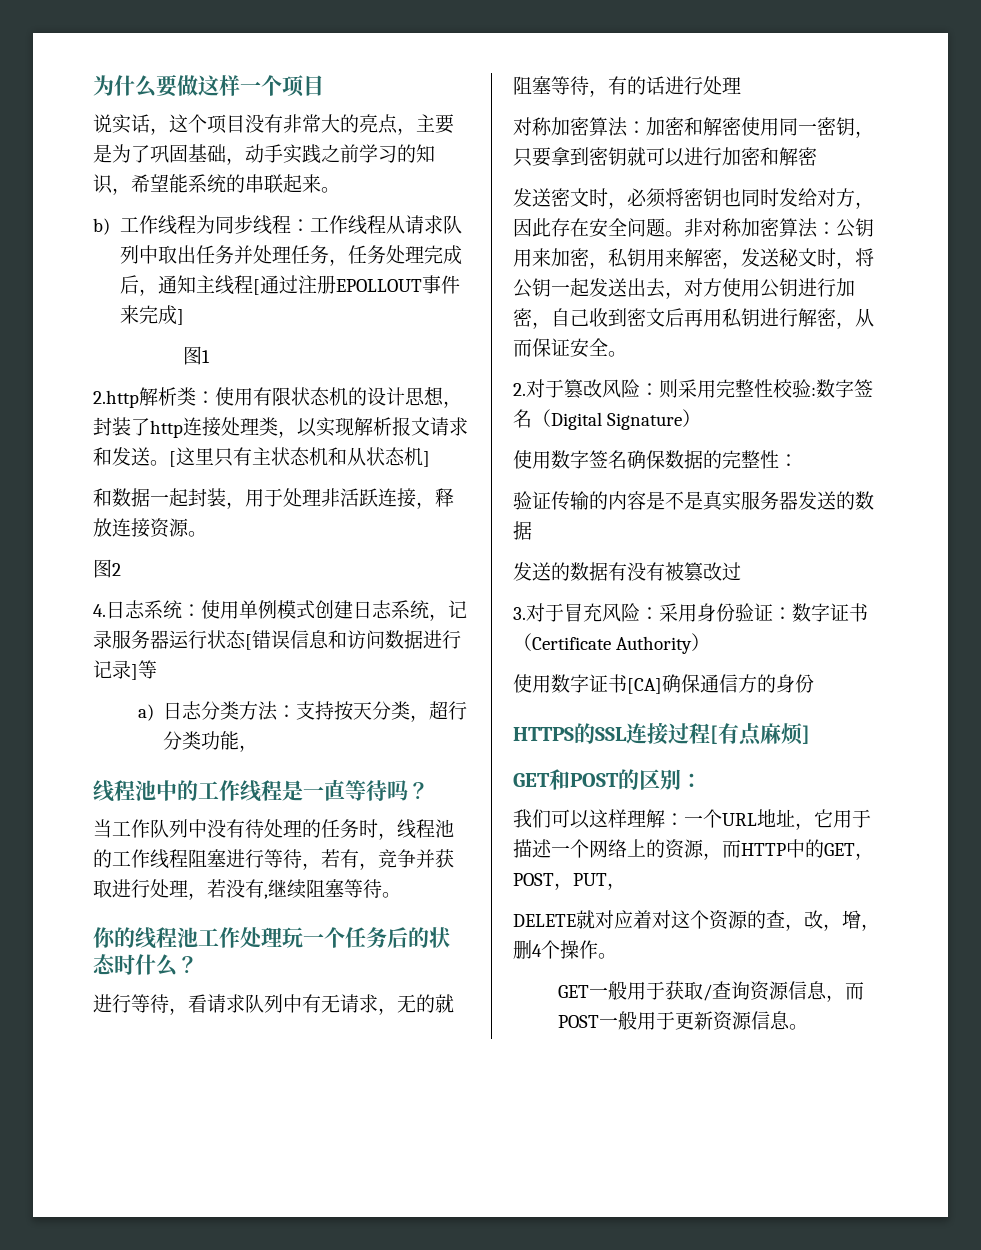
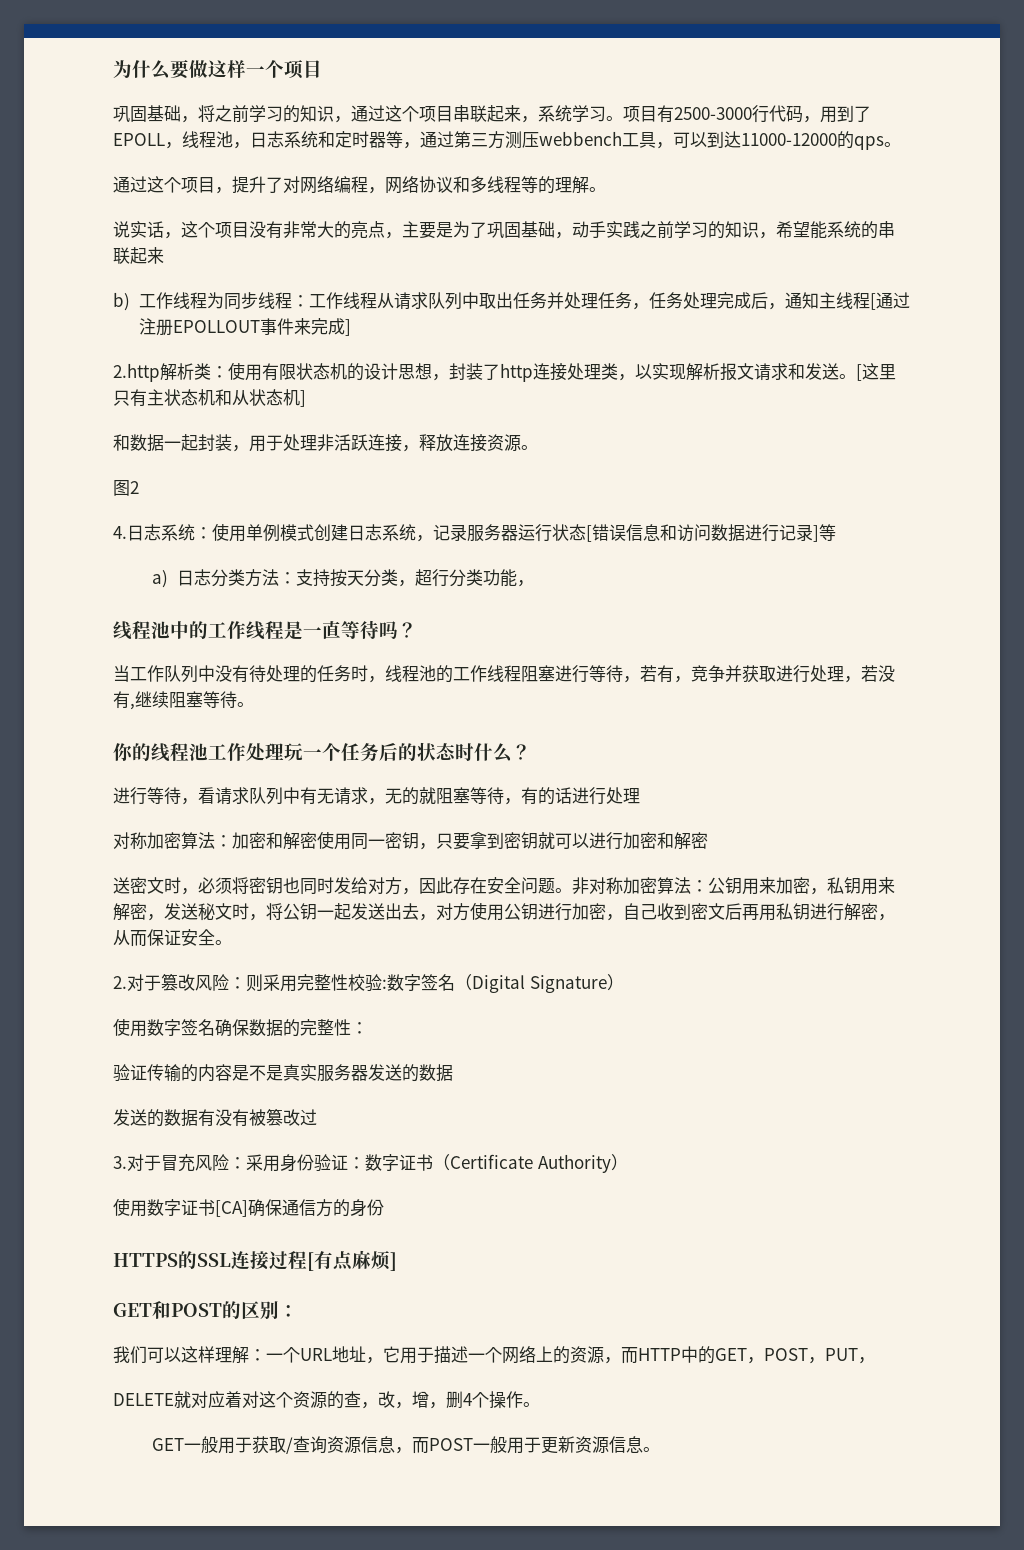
+ 巩固基础，将之前学习的知识，通过这个项目串联起来，系统学习。项目有2500-3000行代码，用到了EPOLL，线程池，日志系统和定时器等，通过第三方测压webbench工具，可以到达11000-12000的qps。
+ 通过这个项目，提升了对网络编程，网络协议和多线程等的理解。
- 说实话，这个项目没有非常大的亮点，主要是为了巩固基础，动手实践之前学习的知识，希望能系统的串联起来。
+ 说实话，这个项目没有非常大的亮点，主要是为了巩固基础，动手实践之前学习的知识，希望能系统的串联起来
- 图1
- 发送密文时，必须将密钥也同时发给对方，因此存在安全问题。
+ 送密文时，必须将密钥也同时发给对方，因此存在安全问题。

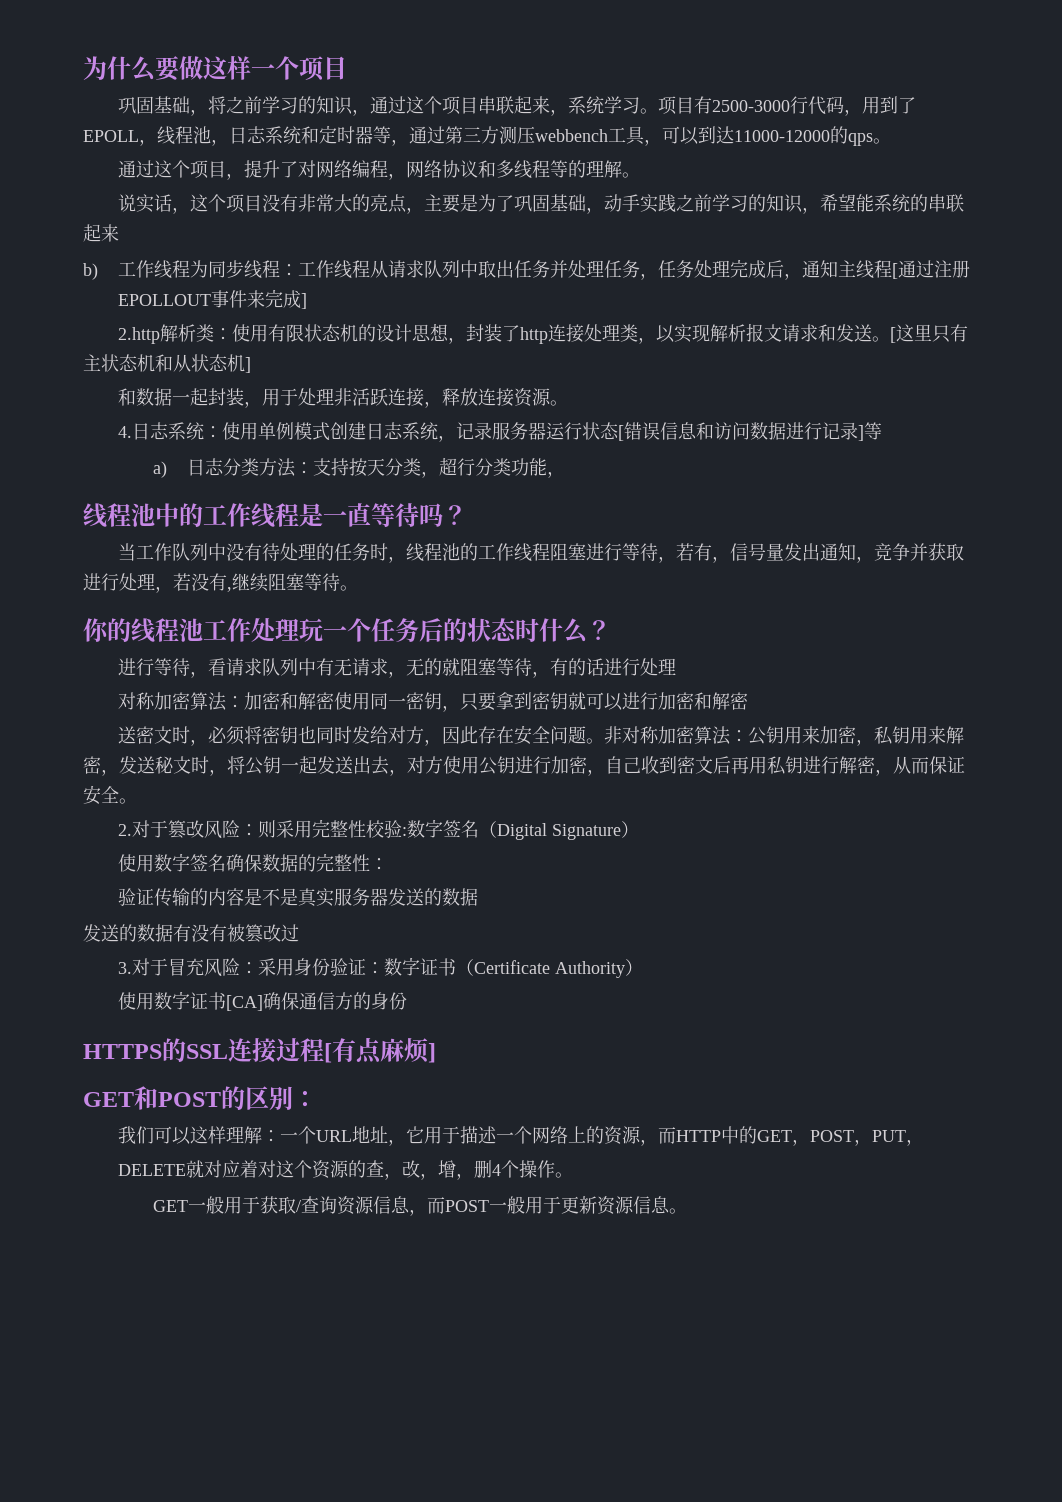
- 图2
- 当工作队列中没有待处理的任务时，线程池的工作线程阻塞进行等待，若有，竞争并获取进行处理，若没有,继续阻塞等待。
+ 当工作队列中没有待处理的任务时，线程池的工作线程阻塞进行等待，若有，信号量发出通知，竞争并获取进行处理，若没有,继续阻塞等待。

